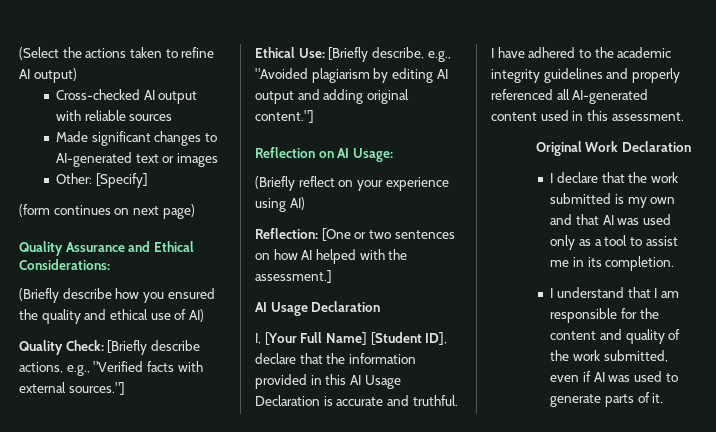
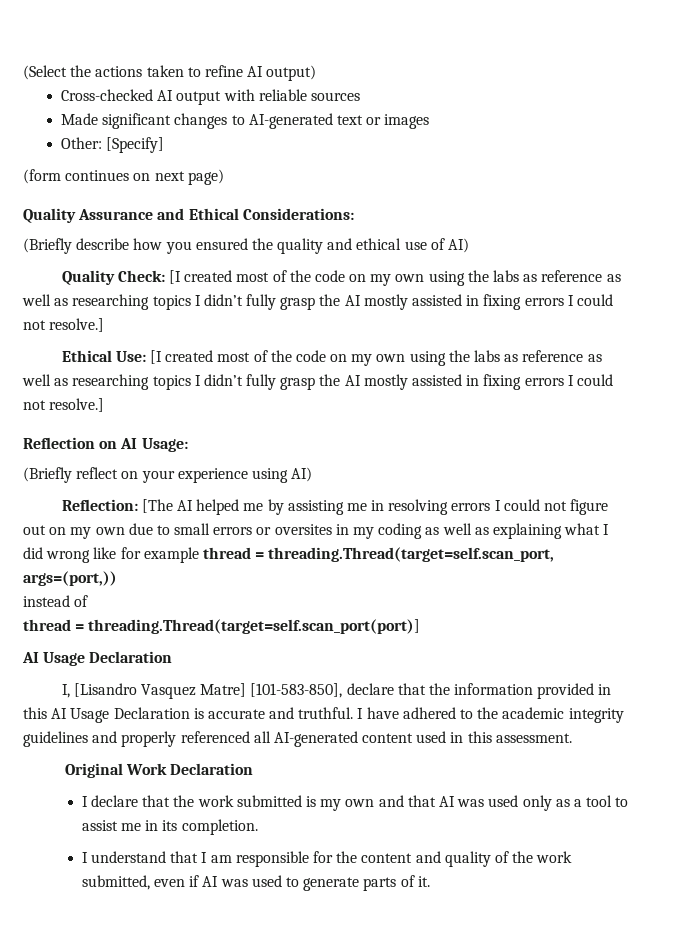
- Quality Check: [Briefly describe actions, e.g., "Verified facts with external sources."]
- Ethical Use: [Briefly describe, e.g., "Avoided plagiarism by editing AI output and adding original content."]
+ Quality Check: [I created most of the code on my own using the labs as reference as well as researching topics I didn’t fully grasp the AI mostly assisted in fixing errors I could not resolve.]
+ Ethical Use: [I created most of the code on my own using the labs as reference as well as researching topics I didn’t fully grasp the AI mostly assisted in fixing errors I could not resolve.]
- Reflection: [One or two sentences on how AI helped with the assessment.]
+ Reflection: [The AI helped me by assisting me in resolving errors I could not figure out on my own due to small errors or oversites in my coding as well as explaining what I did wrong like for example thread = threading.Thread(target=self.scan_port, args=(port,))
+ instead of
+ thread = threading.Thread(target=self.scan_port(port)]
- I, [Your Full Name] [Student ID], declare that the information provided in this AI Usage Declaration is accurate and truthful.
+ I, [Lisandro Vasquez Matre] [101-583-850], declare that the information provided in this AI Usage Declaration is accurate and truthful.

